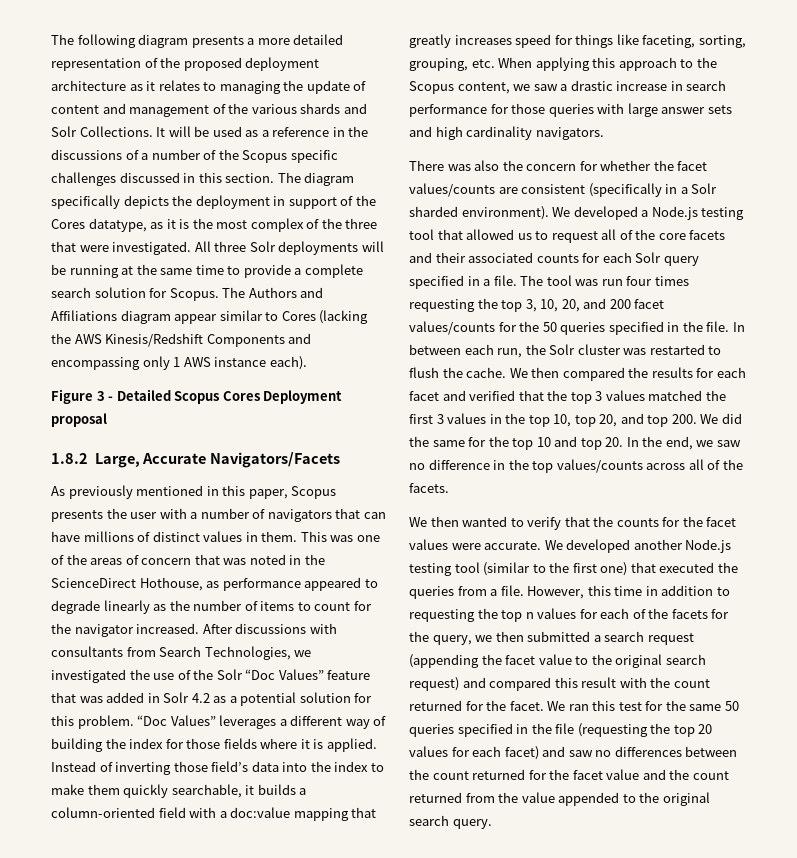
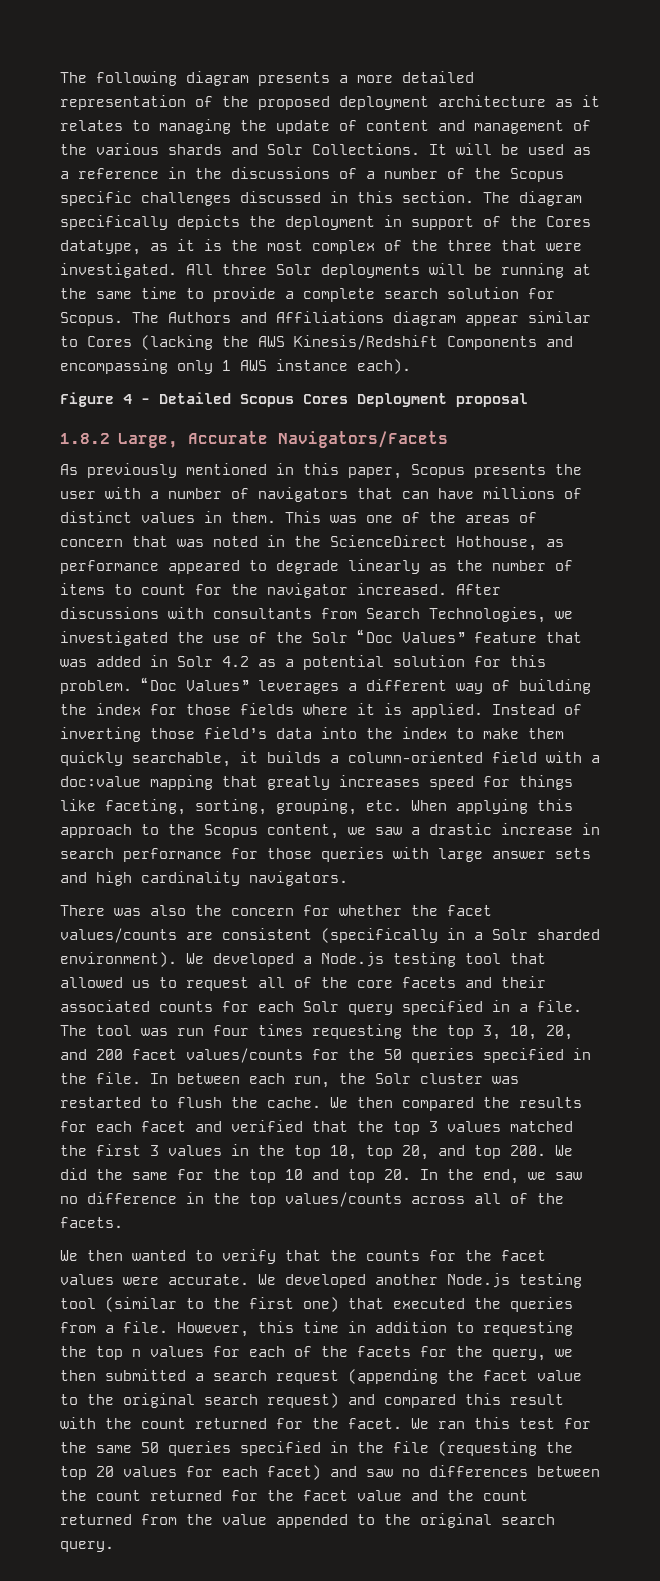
- Figure 3 - Detailed Scopus Cores Deployment proposal
+ Figure 4 - Detailed Scopus Cores Deployment proposal

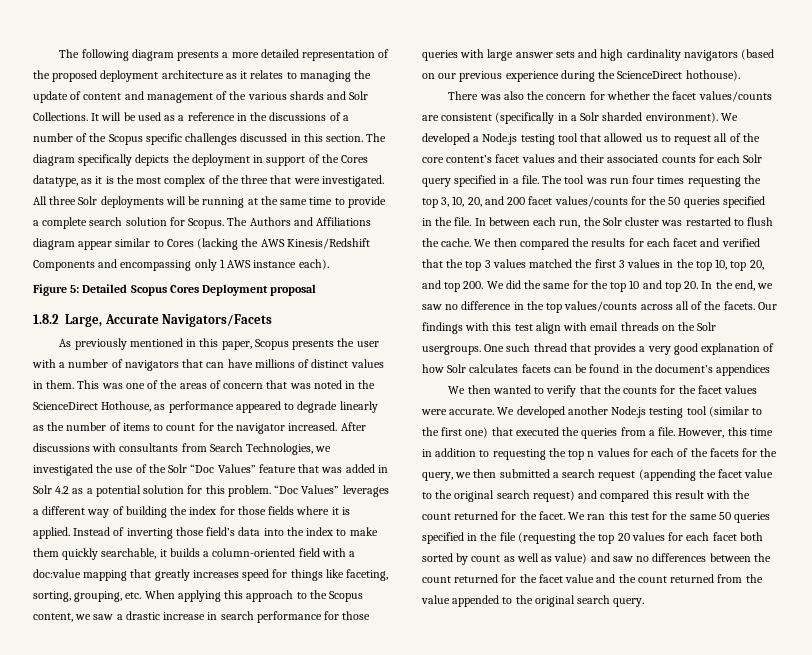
- Figure 4 - Detailed Scopus Cores Deployment proposal
+ Figure 5: Detailed Scopus Cores Deployment proposal
- Instead of inverting those field’s data into the index to make them quickly searchable, it builds a column-oriented field with a doc:value mapping that greatly increases speed for things like faceting, sorting, grouping, etc. When applying this approach to the Scopus content, we saw a drastic increase in search performance for those queries with large answer sets and high cardinality navigators.
+ Instead of inverting those field’s data into the index to make them quickly searchable, it builds a column-oriented field with a doc:value mapping that greatly increases speed for things like faceting, sorting, grouping, etc. When applying this approach to the Scopus content, we saw a drastic increase in search performance for those queries with large answer sets and high cardinality navigators (based on our previous experience during the ScienceDirect hothouse).
- We developed a Node.js testing tool that allowed us to request all of the core facets and their associated counts for each Solr query specified in a file.
+ We developed a Node.js testing tool that allowed us to request all of the core content’s facet values and their associated counts for each Solr query specified in a file.
+ Our findings with this test align with email threads on the Solr usergroups. One such thread that provides a very good explanation of how Solr calculates facets can be found in the document’s appendices
- We ran this test for the same 50 queries specified in the file (requesting the top 20 values for each facet) and saw no differences between the count returned for the facet value and the count returned from the value appended to the original search query.
+ We ran this test for the same 50 queries specified in the file (requesting the top 20 values for each facet both sorted by count as well as value) and saw no differences between the count returned for the facet value and the count returned from the value appended to the original search query.

